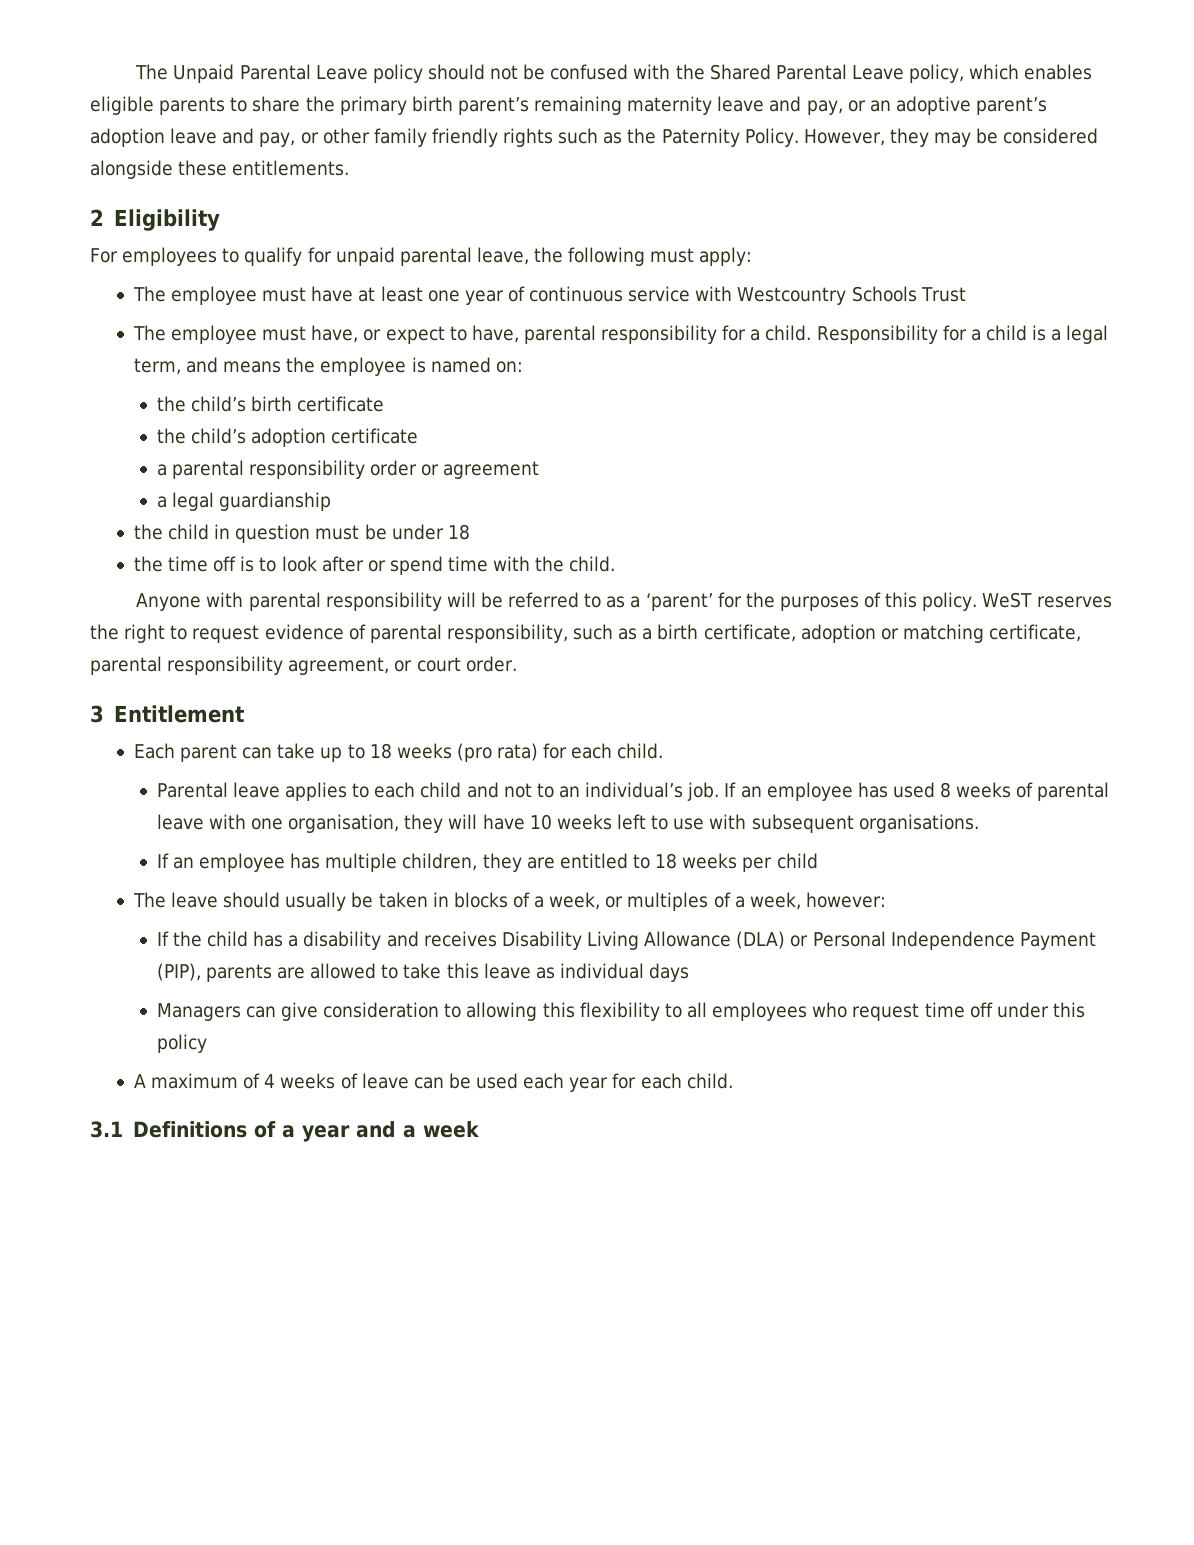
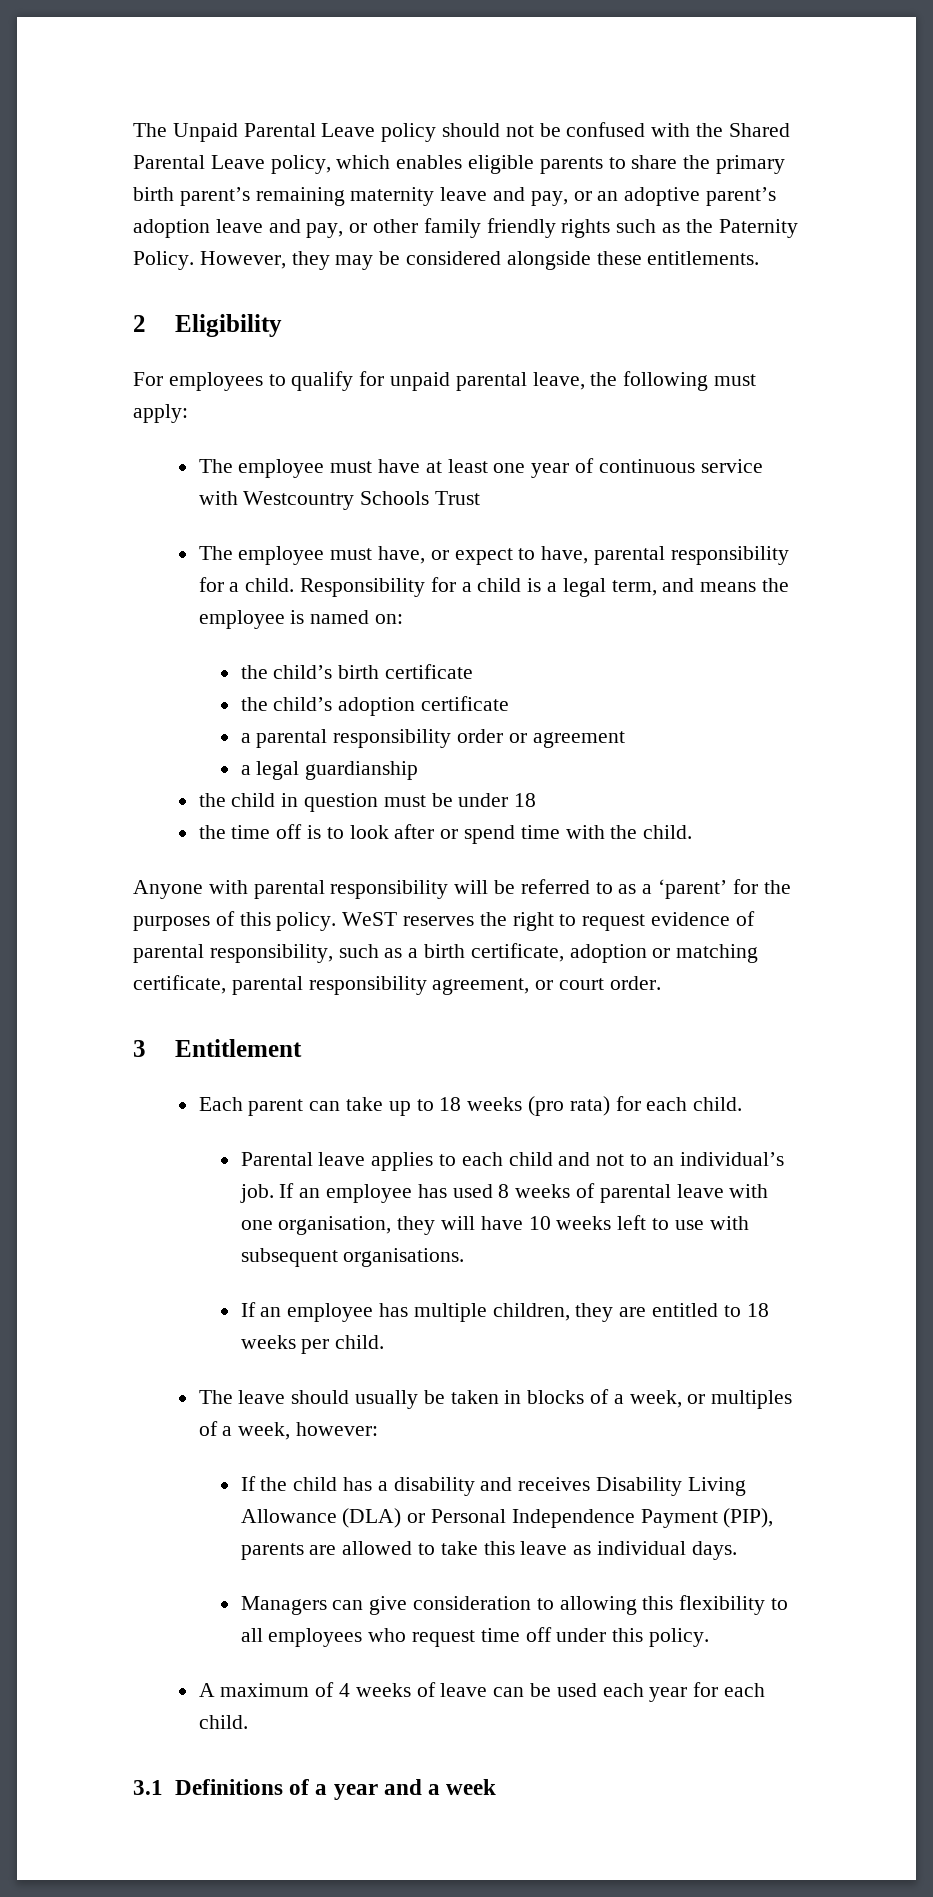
- If an employee has multiple children, they are entitled to 18 weeks per child
+ If an employee has multiple children, they are entitled to 18 weeks per child.
- If the child has a disability and receives Disability Living Allowance (DLA) or Personal Independence Payment (PIP), parents are allowed to take this leave as individual days
+ If the child has a disability and receives Disability Living Allowance (DLA) or Personal Independence Payment (PIP), parents are allowed to take this leave as individual days.
- Managers can give consideration to allowing this flexibility to all employees who request time off under this policy
+ Managers can give consideration to allowing this flexibility to all employees who request time off under this policy.

